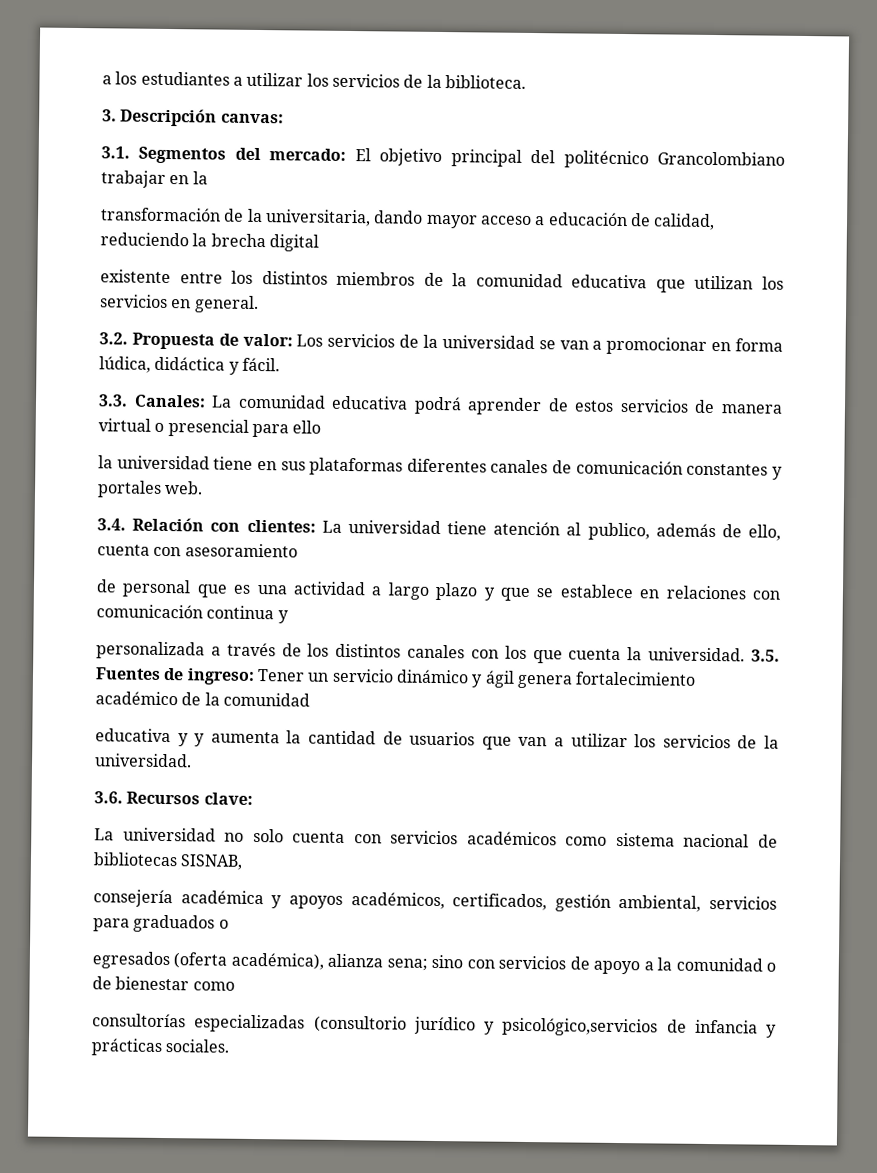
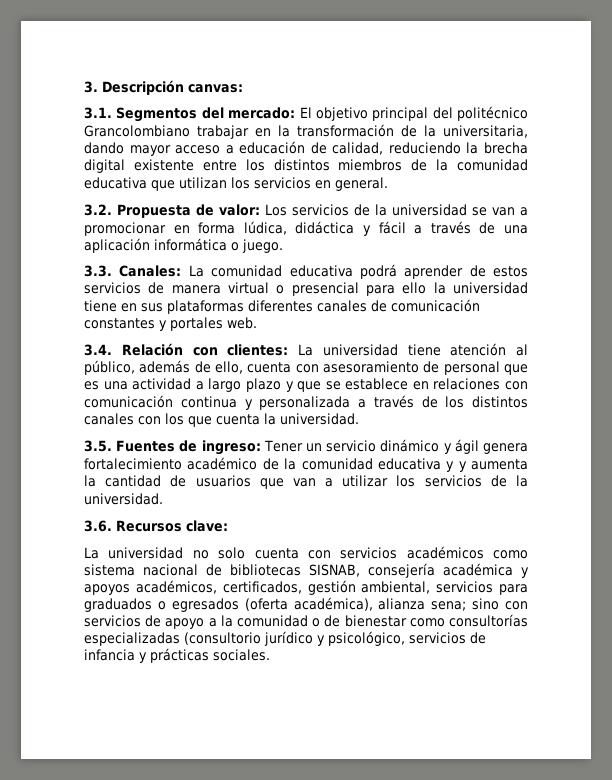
- a los estudiantes a utilizar los servicios de la biblioteca.
- 3.1. Segmentos del mercado: El objetivo principal del politécnico Grancolombiano trabajar en la
- transformación de la universitaria, dando mayor acceso a educación de calidad, reduciendo la brecha digital
- existente entre los distintos miembros de la comunidad educativa que utilizan los servicios en general.
+ 3.1. Segmentos del mercado: El objetivo principal del politécnico Grancolombiano trabajar en la transformación de la universitaria, dando mayor acceso a educación de calidad, reduciendo la brecha digital existente entre los distintos miembros de la comunidad educativa que utilizan los servicios en general.
- 3.2. Propuesta de valor: Los servicios de la universidad se van a promocionar en forma lúdica, didáctica y fácil.
+ 3.2. Propuesta de valor: Los servicios de la universidad se van a promocionar en forma lúdica, didáctica y fácil a través de una aplicación informática o juego.
- 3.3. Canales: La comunidad educativa podrá aprender de estos servicios de manera virtual o presencial para ello
- la universidad tiene en sus plataformas diferentes canales de comunicación constantes y portales web.
+ 3.3. Canales: La comunidad educativa podrá aprender de estos servicios de manera virtual o presencial para ello la universidad tiene en sus plataformas diferentes canales de comunicación constantes y portales web.
- La universidad tiene atención al publico, además de ello, cuenta con asesoramiento
- de personal que es una actividad a largo plazo y que se establece en relaciones con comunicación continua y
- personalizada a través de los distintos canales con los que cuenta la universidad. 3.5. Fuentes de ingreso:
+ La universidad tiene atención al público, además de ello, cuenta con asesoramiento de personal que es una actividad a largo plazo y que se establece en relaciones con comunicación continua y personalizada a través de los distintos canales con los que cuenta la universidad.
+ 3.5. Fuentes de ingreso:
- Tener un servicio dinámico y ágil genera fortalecimiento académico de la comunidad
- educativa y y aumenta la cantidad de usuarios que van a utilizar los servicios de la universidad.
+ Tener un servicio dinámico y ágil genera fortalecimiento académico de la comunidad educativa y y aumenta la cantidad de usuarios que van a utilizar los servicios de la universidad.
- La universidad no solo cuenta con servicios académicos como sistema nacional de bibliotecas SISNAB,
- consejería académica y apoyos académicos, certificados, gestión ambiental, servicios para graduados o
- egresados (oferta académica), alianza sena; sino con servicios de apoyo a la comunidad o de bienestar como
- consultorías especializadas (consultorio jurídico y psicológico,servicios de infancia y prácticas sociales.
+ La universidad no solo cuenta con servicios académicos como sistema nacional de bibliotecas SISNAB, consejería académica y apoyos académicos, certificados, gestión ambiental, servicios para graduados o egresados (oferta académica), alianza sena; sino con servicios de apoyo a la comunidad o de bienestar como consultorías especializadas (consultorio jurídico y psicológico, servicios de infancia y prácticas sociales.

